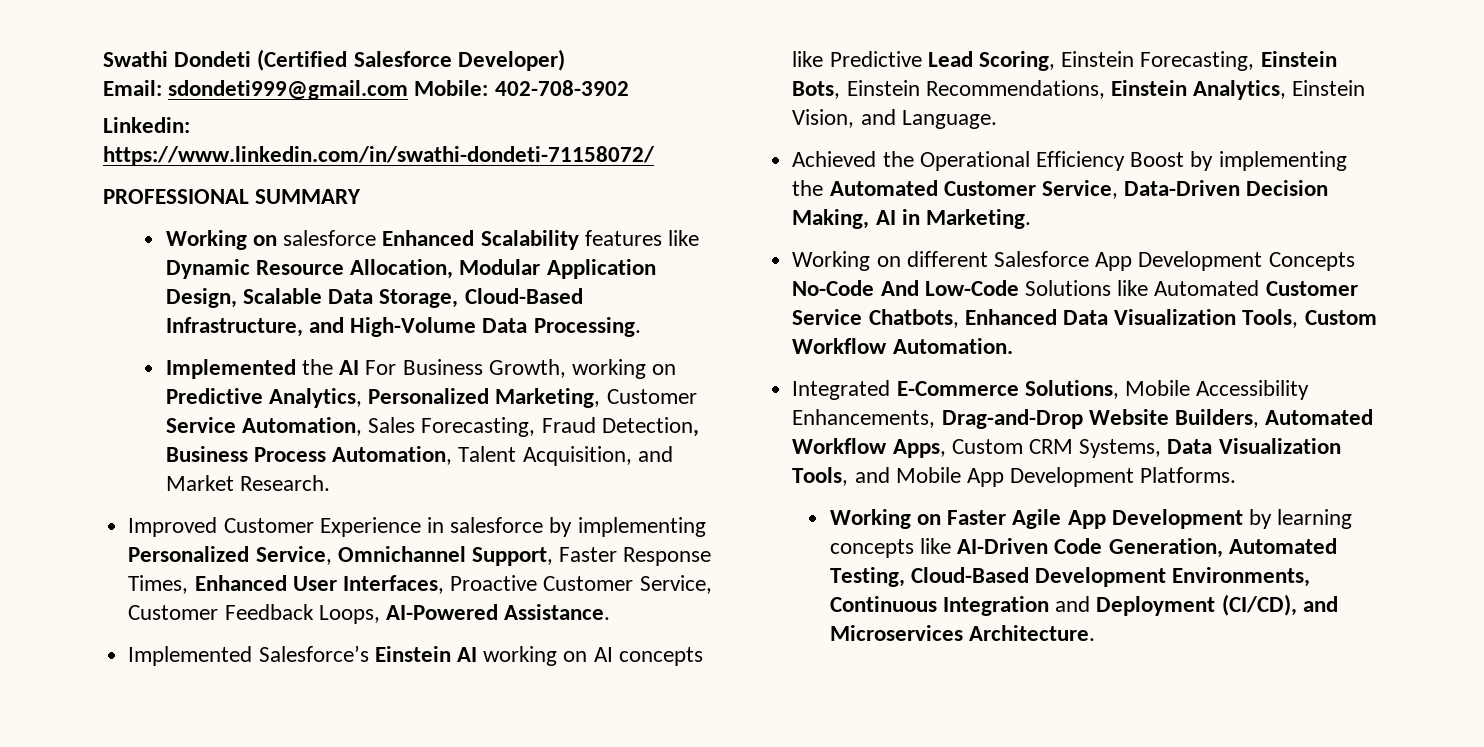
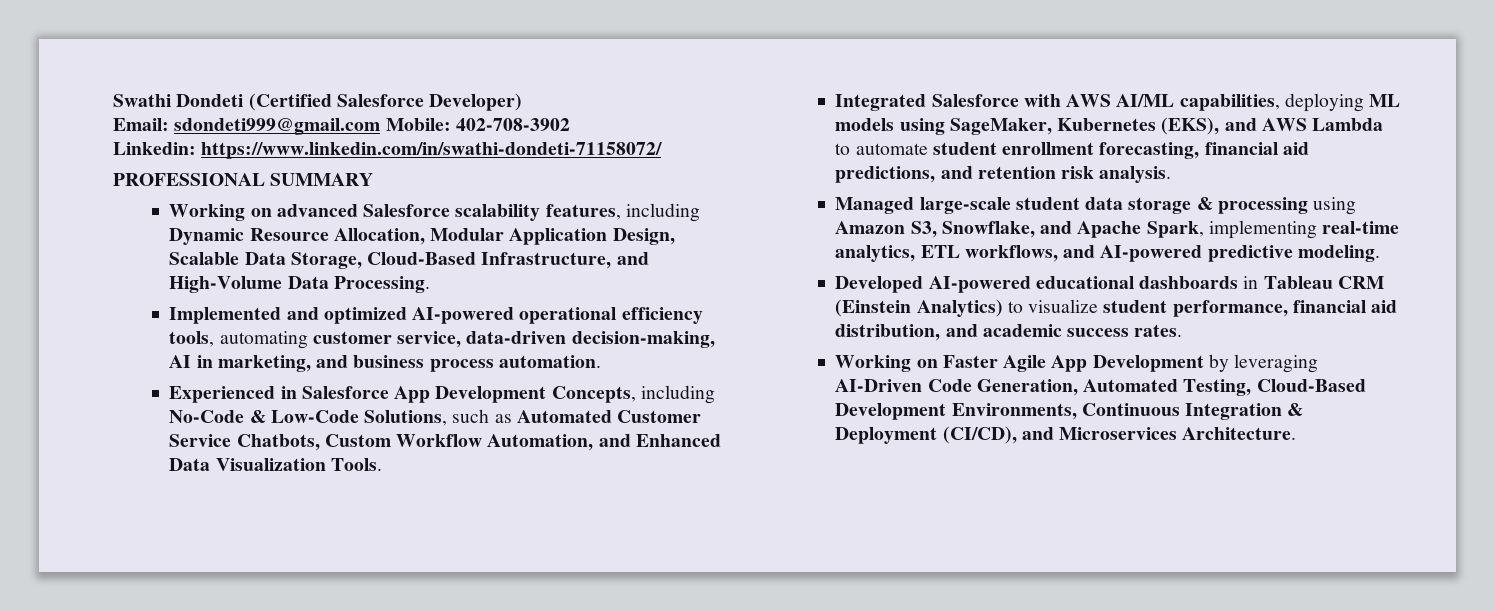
- Working on salesforce Enhanced Scalability features like Dynamic Resource Allocation, Modular Application Design, Scalable Data Storage, Cloud-Based Infrastructure, and High-Volume Data Processing.
+ Working on advanced Salesforce scalability features, including Dynamic Resource Allocation, Modular Application Design, Scalable Data Storage, Cloud-Based Infrastructure, and High-Volume Data Processing.
- Implemented the AI For Business Growth, working on Predictive Analytics, Personalized Marketing, Customer Service Automation, Sales Forecasting, Fraud Detection, Business Process Automation, Talent Acquisition, and Market Research.
- Improved Customer Experience in salesforce by implementing Personalized Service, Omnichannel Support, Faster Response Times, Enhanced User Interfaces, Proactive Customer Service, Customer Feedback Loops, AI-Powered Assistance.
- Implemented Salesforce’s Einstein AI working on AI concepts like Predictive Lead Scoring, Einstein Forecasting, Einstein Bots, Einstein Recommendations, Einstein Analytics, Einstein Vision, and Language.
- Achieved the Operational Efficiency Boost by implementing the Automated Customer Service, Data-Driven Decision Making, AI in Marketing.
- Working on different Salesforce App Development Concepts No-Code And Low-Code Solutions like Automated Customer Service Chatbots, Enhanced Data Visualization Tools, Custom Workflow Automation.
- Integrated E-Commerce Solutions, Mobile Accessibility Enhancements, Drag-and-Drop Website Builders, Automated Workflow Apps, Custom CRM Systems, Data Visualization Tools, and Mobile App Development Platforms.
+ Implemented and optimized AI-powered operational efficiency tools, automating customer service, data-driven decision-making, AI in marketing, and business process automation.
+ Experienced in Salesforce App Development Concepts, including No-Code & Low-Code Solutions, such as Automated Customer Service Chatbots, Custom Workflow Automation, and Enhanced Data Visualization Tools.
+ Integrated Salesforce with AWS AI/ML capabilities, deploying ML models using SageMaker, Kubernetes (EKS), and AWS Lambda to automate student enrollment forecasting, financial aid predictions, and retention risk analysis.
+ Managed large-scale student data storage & processing using Amazon S3, Snowflake, and Apache Spark, implementing real-time analytics, ETL workflows, and AI-powered predictive modeling.
+ Developed AI-powered educational dashboards in Tableau CRM (Einstein Analytics) to visualize student performance, financial aid distribution, and academic success rates.
- Working on Faster Agile App Development by learning concepts like AI-Driven Code Generation, Automated Testing, Cloud-Based Development Environments, Continuous Integration and Deployment (CI/CD), and Microservices Architecture.
+ Working on Faster Agile App Development by leveraging AI-Driven Code Generation, Automated Testing, Cloud-Based Development Environments, Continuous Integration & Deployment (CI/CD), and Microservices Architecture.

